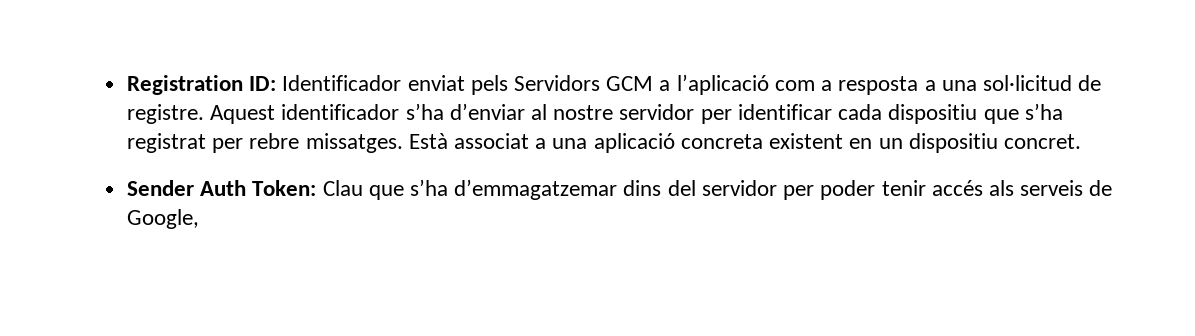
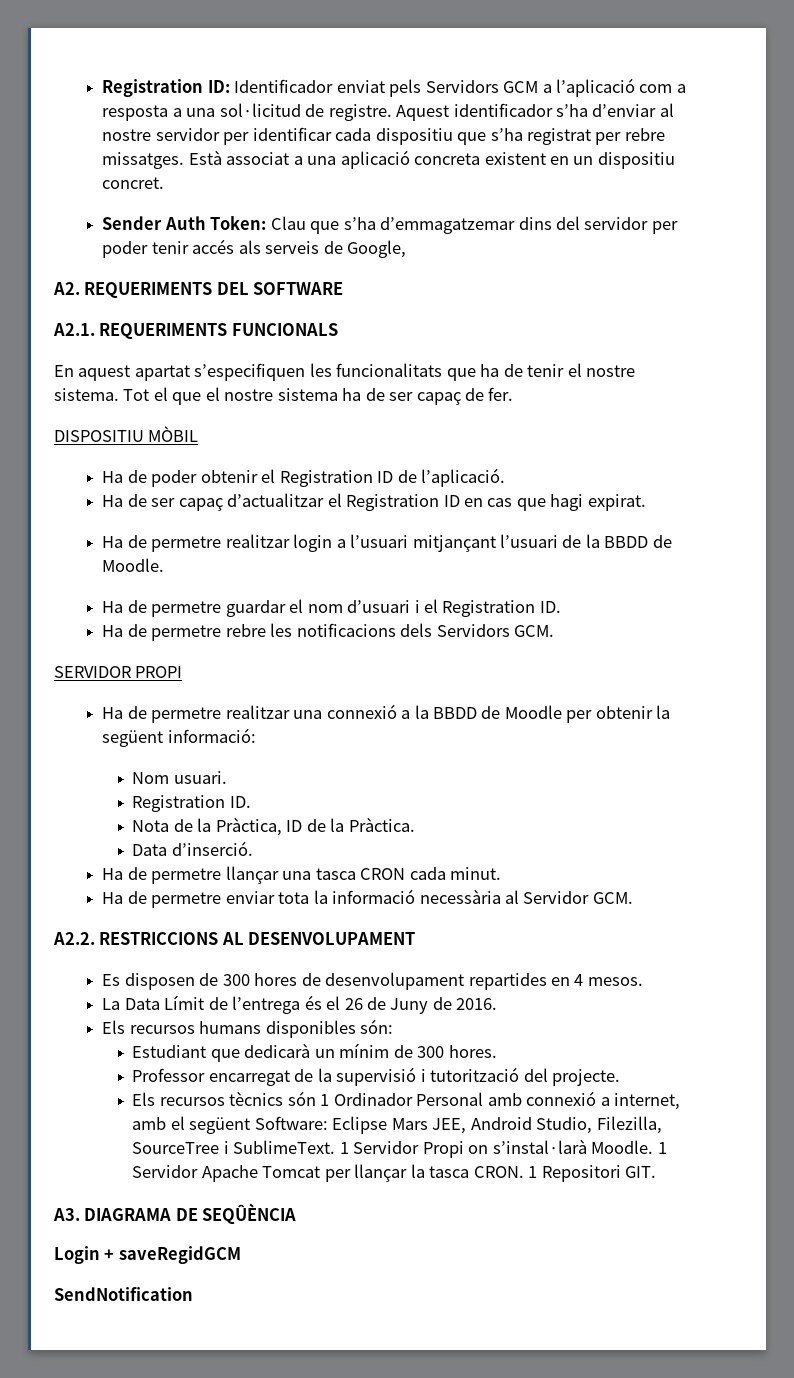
+ A2. REQUERIMENTS DEL SOFTWARE
+ A2.1. REQUERIMENTS FUNCIONALS
+ En aquest apartat s’especifiquen les funcionalitats que ha de tenir el nostre sistema. Tot el que el nostre sistema ha de ser capaç de fer.
+ DISPOSITIU MÒBIL
+ Ha de poder obtenir el Registration ID de l’aplicació.
+ Ha de ser capaç d’actualitzar el Registration ID en cas que hagi expirat.
+ Ha de permetre realitzar login a l’usuari mitjançant l’usuari de la BBDD de Moodle.
+ Ha de permetre guardar el nom d’usuari i el Registration ID.
+ Ha de permetre rebre les notificacions dels Servidors GCM.
+ SERVIDOR PROPI
+ Ha de permetre realitzar una connexió a la BBDD de Moodle per obtenir la següent informació:
+ Nom usuari.
+ Registration ID.
+ Nota de la Pràctica, ID de la Pràctica.
+ Data d’inserció.
+ Ha de permetre llançar una tasca CRON cada minut.
+ Ha de permetre enviar tota la informació necessària al Servidor GCM.
+ A2.2. RESTRICCIONS AL DESENVOLUPAMENT
+ Es disposen de 300 hores de desenvolupament repartides en 4 mesos.
+ La Data Límit de l’entrega és el 26 de Juny de 2016.
+ Els recursos humans disponibles són:
+ Estudiant que dedicarà un mínim de 300 hores.
+ Professor encarregat de la supervisió i tutorització del projecte.
+ Els recursos tècnics són 1 Ordinador Personal amb connexió a internet, amb el següent Software: Eclipse Mars JEE, Android Studio, Filezilla, SourceTree i SublimeText. 1 Servidor Propi on s’instal·larà Moodle. 1 Servidor Apache Tomcat per llançar la tasca CRON. 1 Repositori GIT.
+ A3. DIAGRAMA DE SEQÛÈNCIA
+ Login + saveRegidGCM
+ SendNotification

